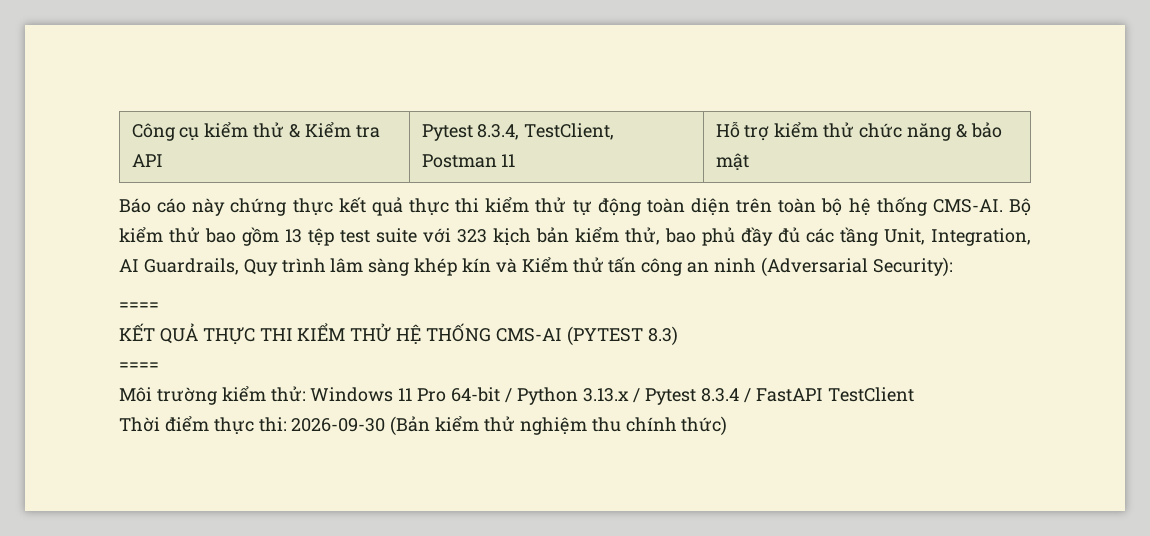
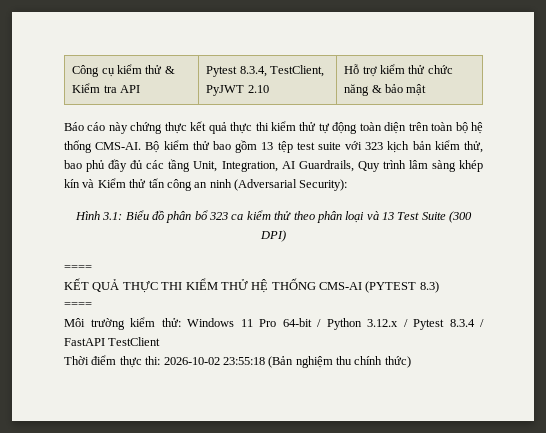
- Công cụ kiểm thử & Kiểm tra API | Pytest 8.3.4, TestClient, Postman 11 | Hỗ trợ kiểm thử chức năng & bảo mật
+ Công cụ kiểm thử & Kiểm tra API | Pytest 8.3.4, TestClient, PyJWT 2.10 | Hỗ trợ kiểm thử chức năng & bảo mật
+ Hình 3.1: Biểu đồ phân bổ 323 ca kiểm thử theo phân loại và 13 Test Suite (300 DPI)
- Môi trường kiểm thử: Windows 11 Pro 64-bit / Python 3.13.x / Pytest 8.3.4 / FastAPI TestClient
+ Môi trường kiểm thử: Windows 11 Pro 64-bit / Python 3.12.x / Pytest 8.3.4 / FastAPI TestClient
- Thời điểm thực thi: 2026-09-30 (Bản kiểm thử nghiệm thu chính thức)
+ Thời điểm thực thi: 2026-10-02 23:55:18 (Bản nghiệm thu chính thức)

